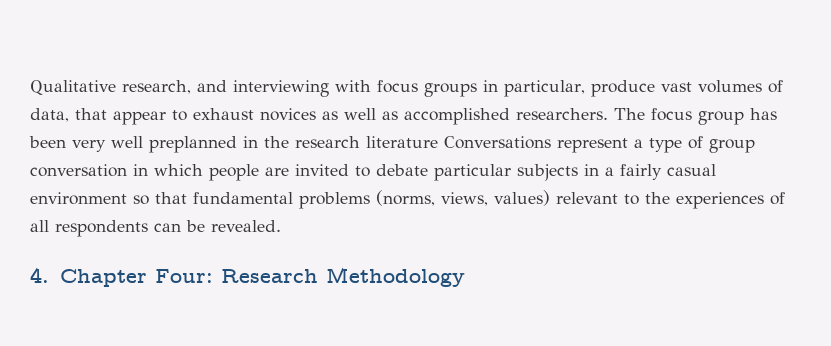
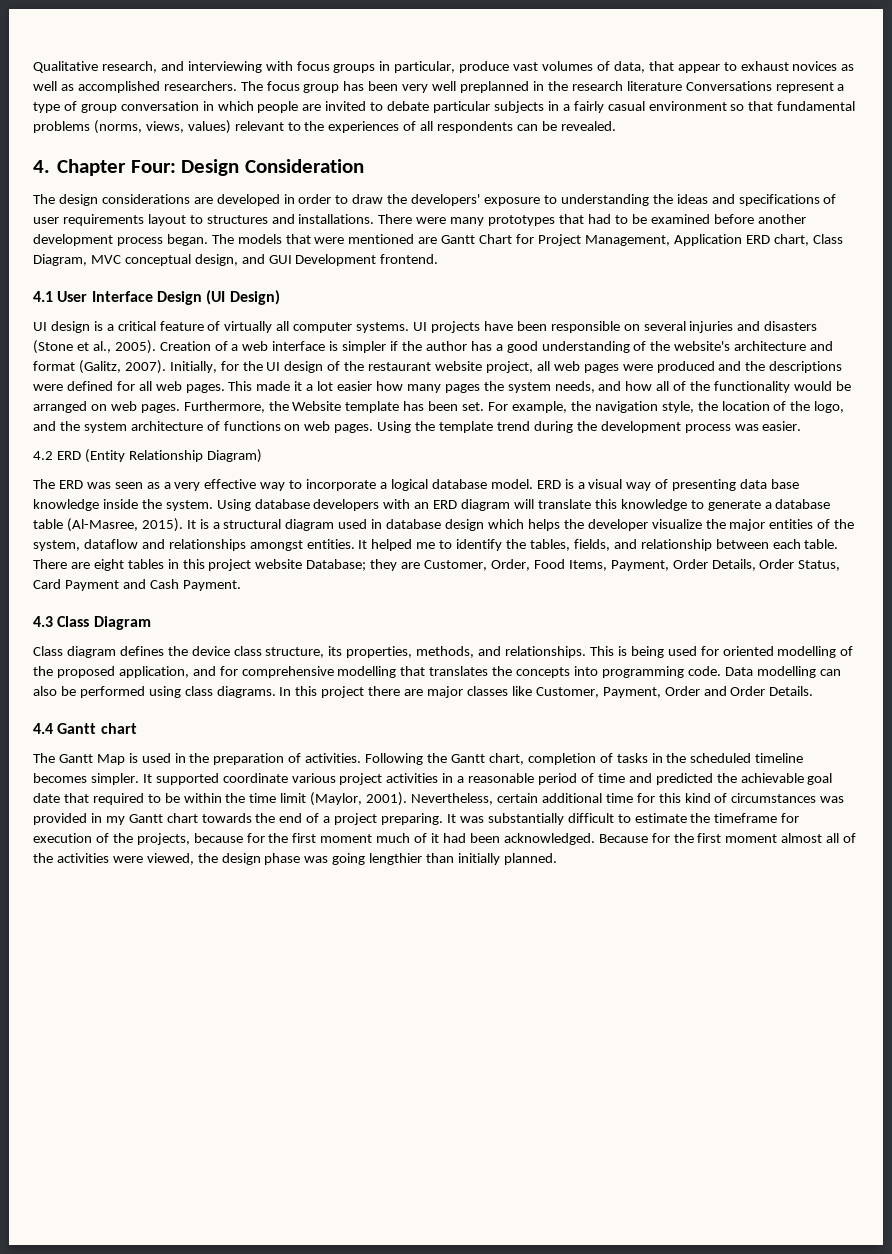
- 4. Chapter Four: Research Methodology
+ 4. Chapter Four: Design Consideration
+ The design considerations are developed in order to draw the developers' exposure to understanding the ideas and specifications of user requirements layout to structures and installations. There were many prototypes that had to be examined before another development process began. The models that were mentioned are Gantt Chart for Project Management, Application ERD chart, Class Diagram, MVC conceptual design, and GUI Development frontend.
+ 4.1 User Interface Design (UI Design)
+ UI design is a critical feature of virtually all computer systems. UI projects have been responsible on several injuries and disasters (Stone et al., 2005). Creation of a web interface is simpler if the author has a good understanding of the website's architecture and format (Galitz, 2007). Initially, for the UI design of the restaurant website project, all web pages were produced and the descriptions were defined for all web pages. This made it a lot easier how many pages the system needs, and how all of the functionality would be arranged on web pages. Furthermore, the Website template has been set. For example, the navigation style, the location of the logo, and the system architecture of functions on web pages. Using the template trend during the development process was easier.
+ 4.2 ERD (Entity Relationship Diagram)
+ The ERD was seen as a very effective way to incorporate a logical database model. ERD is a visual way of presenting data base knowledge inside the system. Using database developers with an ERD diagram will translate this knowledge to generate a database table (Al-Masree, 2015). It is a structural diagram used in database design which helps the developer visualize the major entities of the system, dataflow and relationships amongst entities. It helped me to identify the tables, fields, and relationship between each table. There are eight tables in this project website Database; they are Customer, Order, Food Items, Payment, Order Details, Order Status, Card Payment and Cash Payment.
+ 4.3 Class Diagram
+ Class diagram defines the device class structure, its properties, methods, and relationships. This is being used for oriented modelling of the proposed application, and for comprehensive modelling that translates the concepts into programming code. Data modelling can also be performed using class diagrams. In this project there are major classes like Customer, Payment, Order and Order Details.
+ 4.4 Gantt chart
+ The Gantt Map is used in the preparation of activities. Following the Gantt chart, completion of tasks in the scheduled timeline becomes simpler. It supported coordinate various project activities in a reasonable period of time and predicted the achievable goal date that required to be within the time limit (Maylor, 2001). Nevertheless, certain additional time for this kind of circumstances was provided in my Gantt chart towards the end of a project preparing. It was substantially difficult to estimate the timeframe for execution of the projects, because for the first moment much of it had been acknowledged. Because for the first moment almost all of the activities were viewed, the design phase was going lengthier than initially planned.

